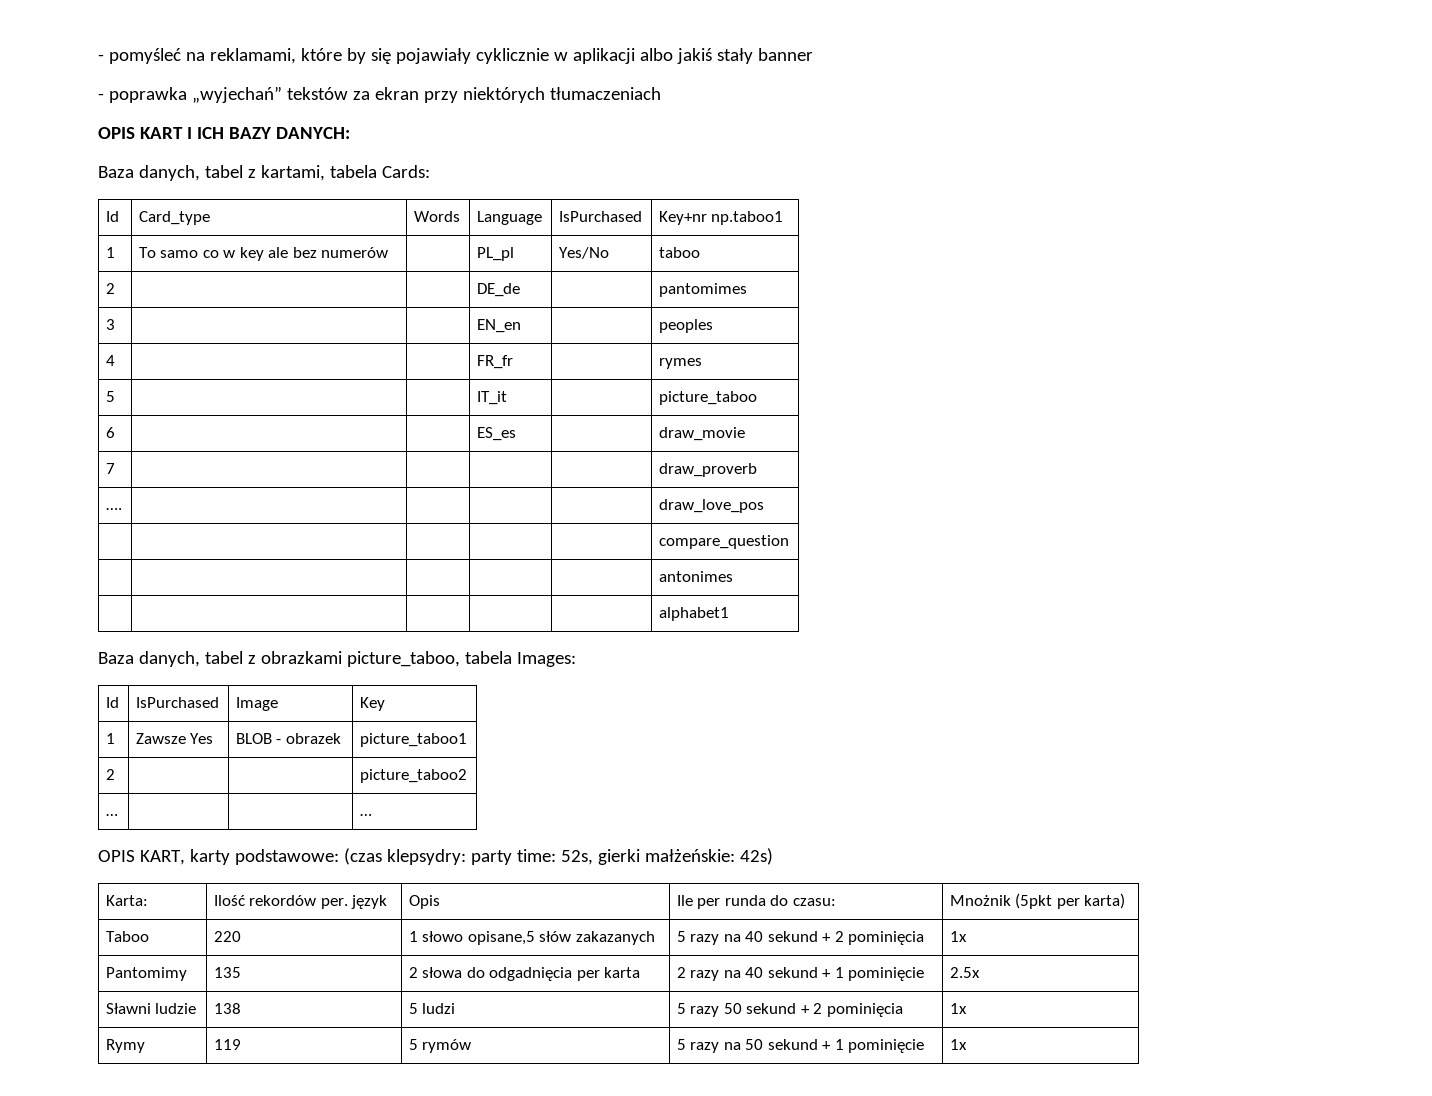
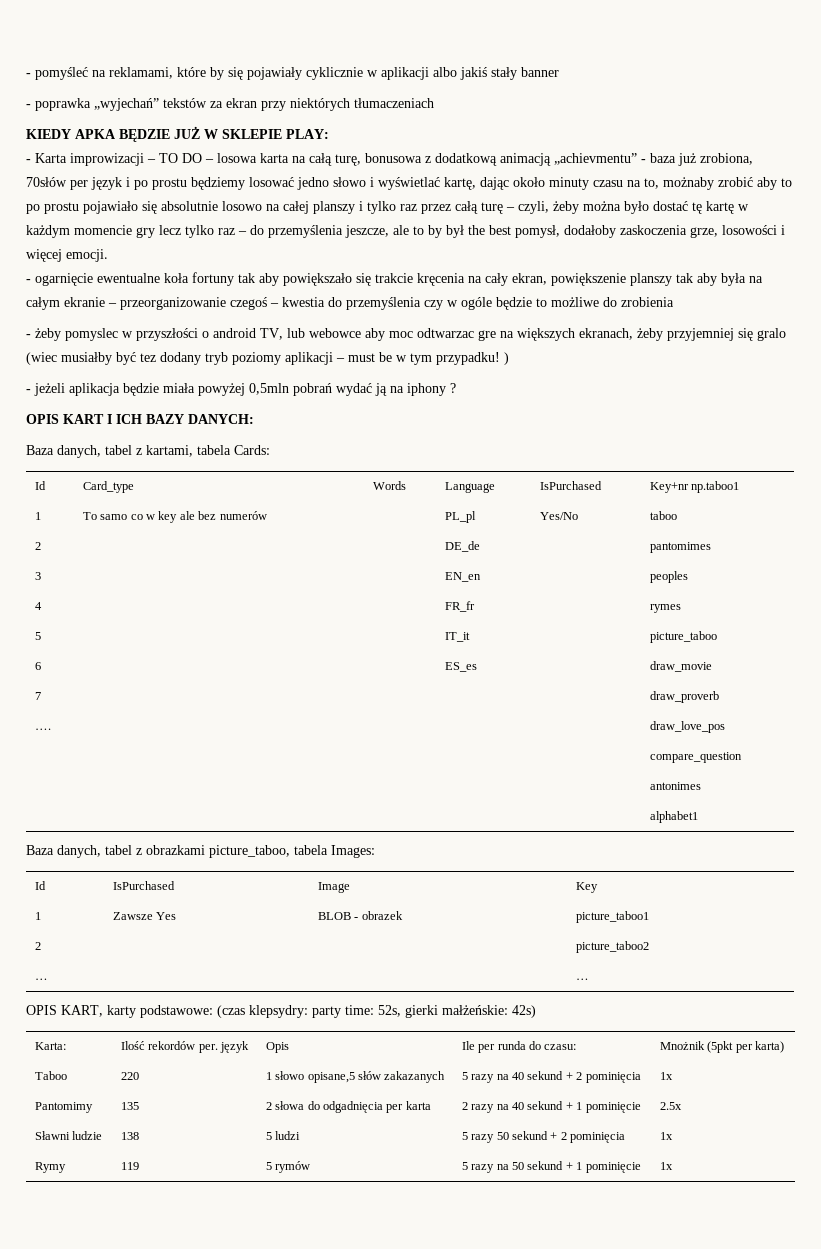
+ KIEDY APKA BĘDZIE JUŻ W SKLEPIE PLAY:
+ - Karta improwizacji – TO DO – losowa karta na całą turę, bonusowa z dodatkową animacją „achievmentu” - baza już zrobiona, 70słów per język i po prostu będziemy losować jedno słowo i wyświetlać kartę, dając około minuty czasu na to, możnaby zrobić aby to po prostu pojawiało się absolutnie losowo na całej planszy i tylko raz przez całą turę – czyli, żeby można było dostać tę kartę w każdym momencie gry lecz tylko raz – do przemyślenia jeszcze, ale to by był the best pomysł, dodałoby zaskoczenia grze, losowości i więcej emocji.
+ - ogarnięcie ewentualne koła fortuny tak aby powiększało się trakcie kręcenia na cały ekran, powiększenie planszy tak aby była na całym ekranie – przeorganizowanie czegoś – kwestia do przemyślenia czy w ogóle będzie to możliwe do zrobienia
+ - żeby pomyslec w przyszłości o android TV, lub webowce aby moc odtwarzac gre na większych ekranach, żeby przyjemniej się gralo (wiec musiałby być tez dodany tryb poziomy aplikacji – must be w tym przypadku! )
+ - jeżeli aplikacja będzie miała powyżej 0,5mln pobrań wydać ją na iphony ?

